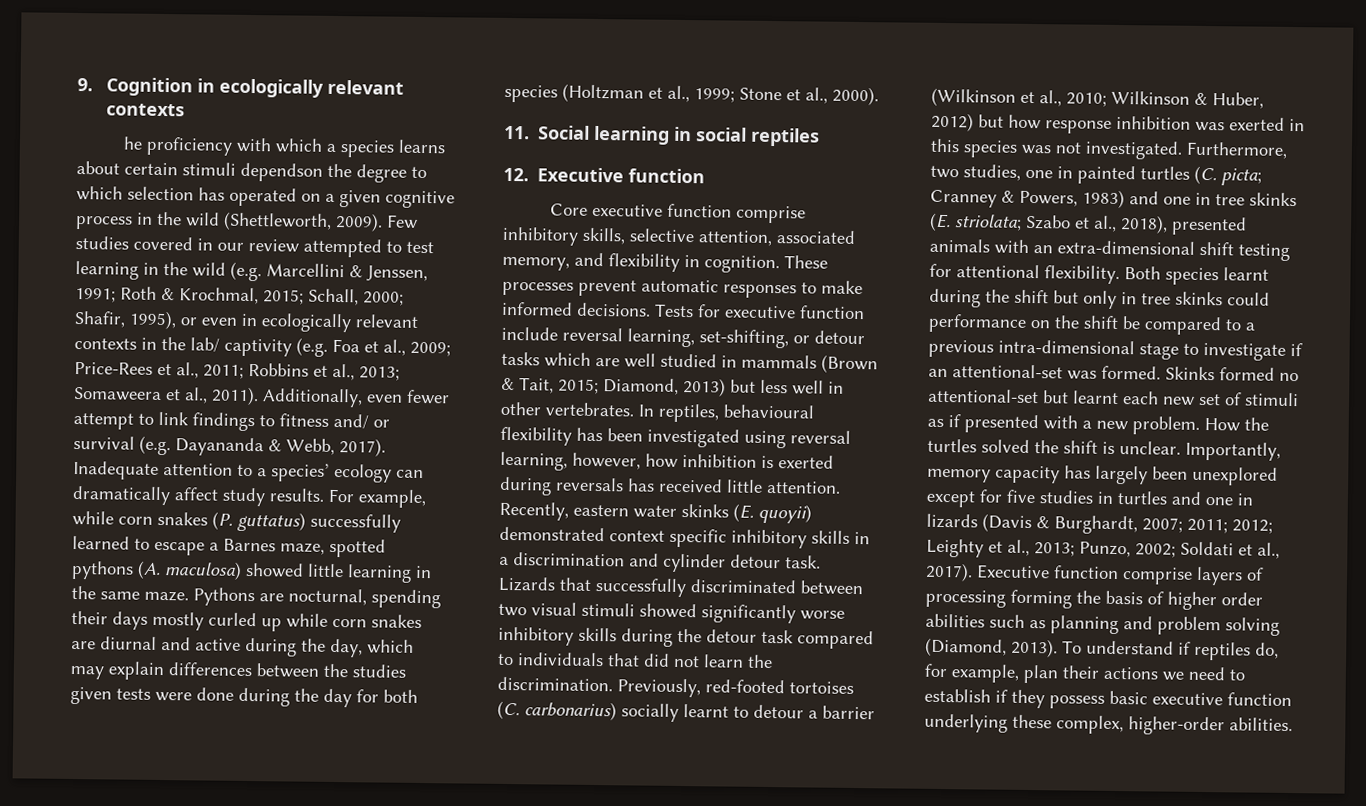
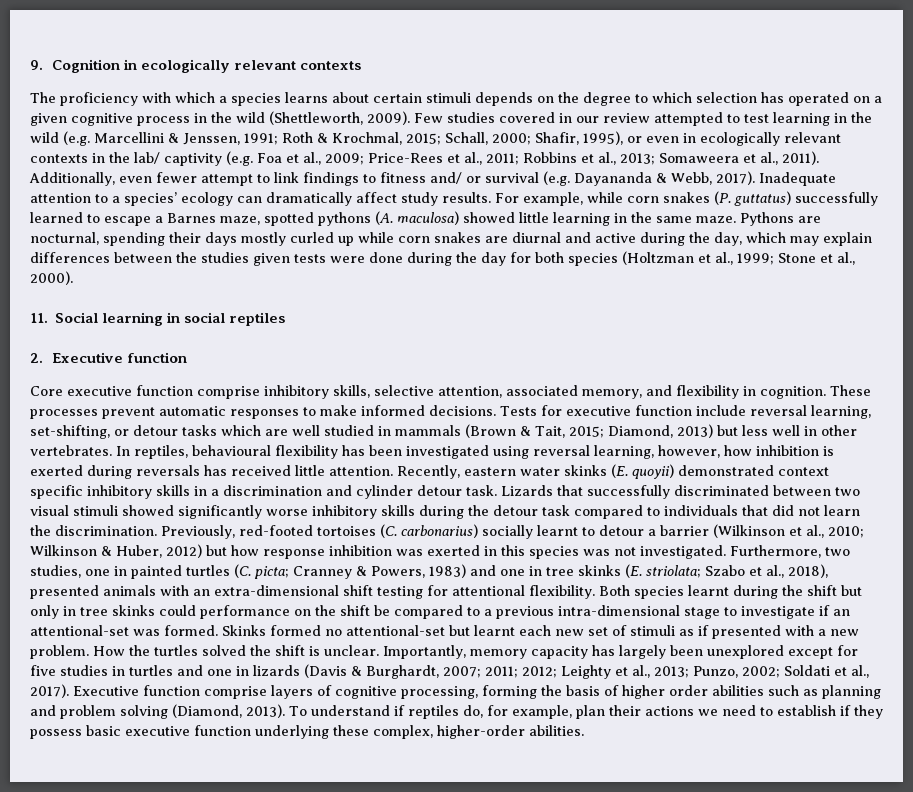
- he proficiency with which a species learns about certain stimuli dependson the degree to which selection has operated on a given cognitive process in the wild (Shettleworth, 2009).
+ The proficiency with which a species learns about certain stimuli depends on the degree to which selection has operated on a given cognitive process in the wild (Shettleworth, 2009).
- 12. Executive function
+ 2. Executive function
- Executive function comprise layers of processing forming the basis of higher order abilities such as planning and problem solving (Diamond, 2013).
+ Executive function comprise layers of cognitive processing, forming the basis of higher order abilities such as planning and problem solving (Diamond, 2013).

